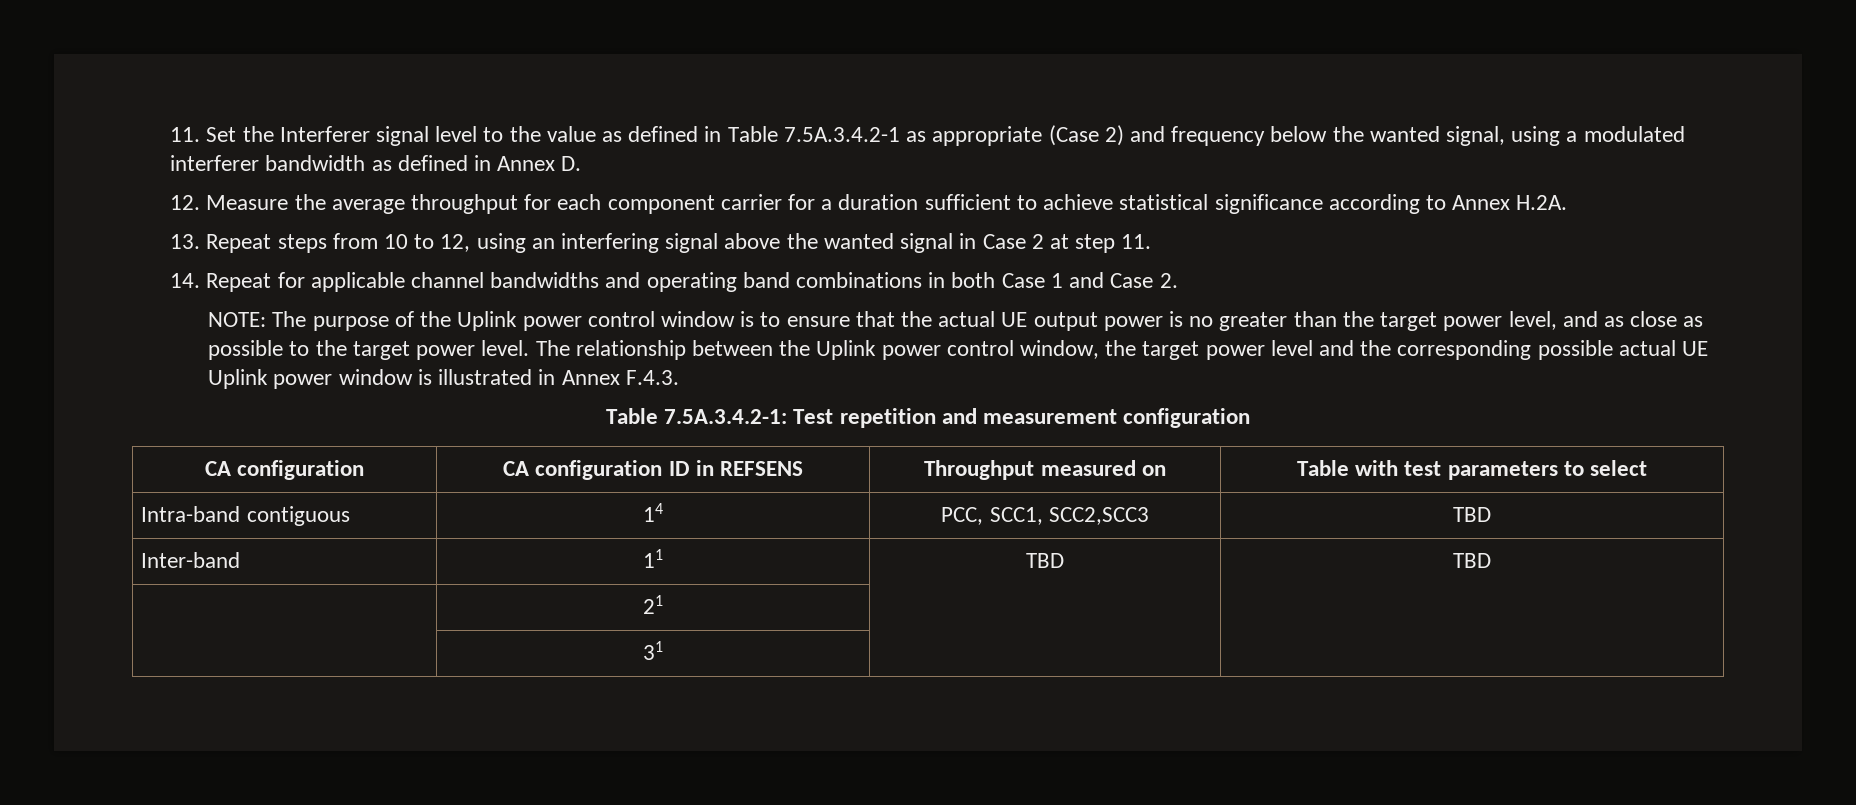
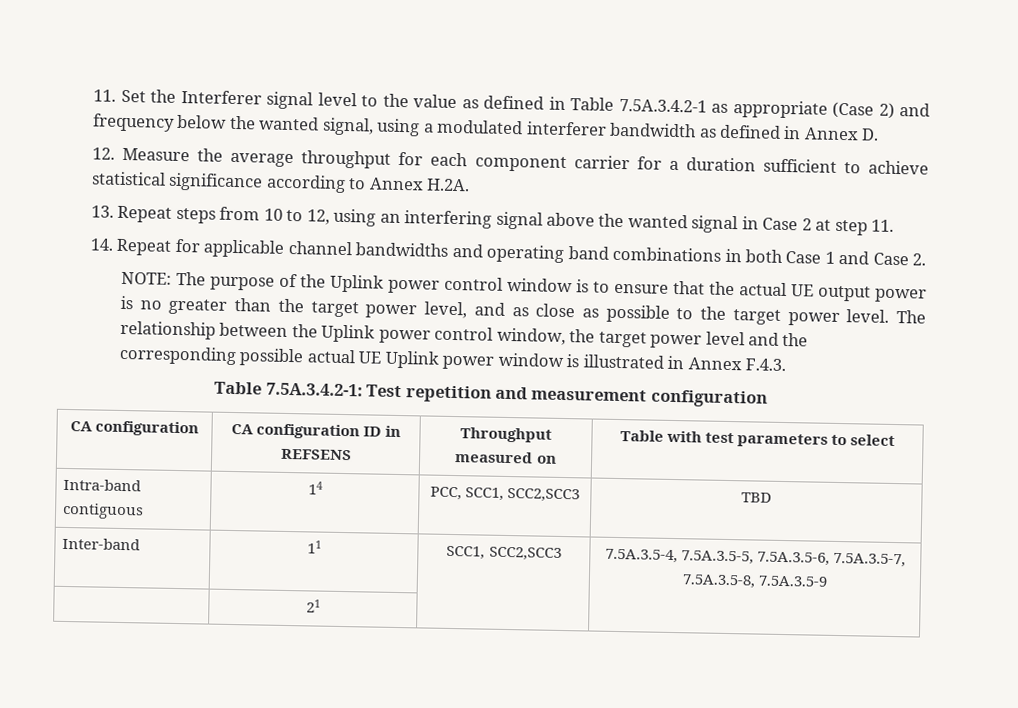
- Inter-band | 11 | TBD | TBD
+ Inter-band | 11 | SCC1, SCC2,SCC3 | 7.5A.3.5-4, 7.5A.3.5-5, 7.5A.3.5-6, 7.5A.3.5-7, 7.5A.3.5-8, 7.5A.3.5-9
- | 31 | |

